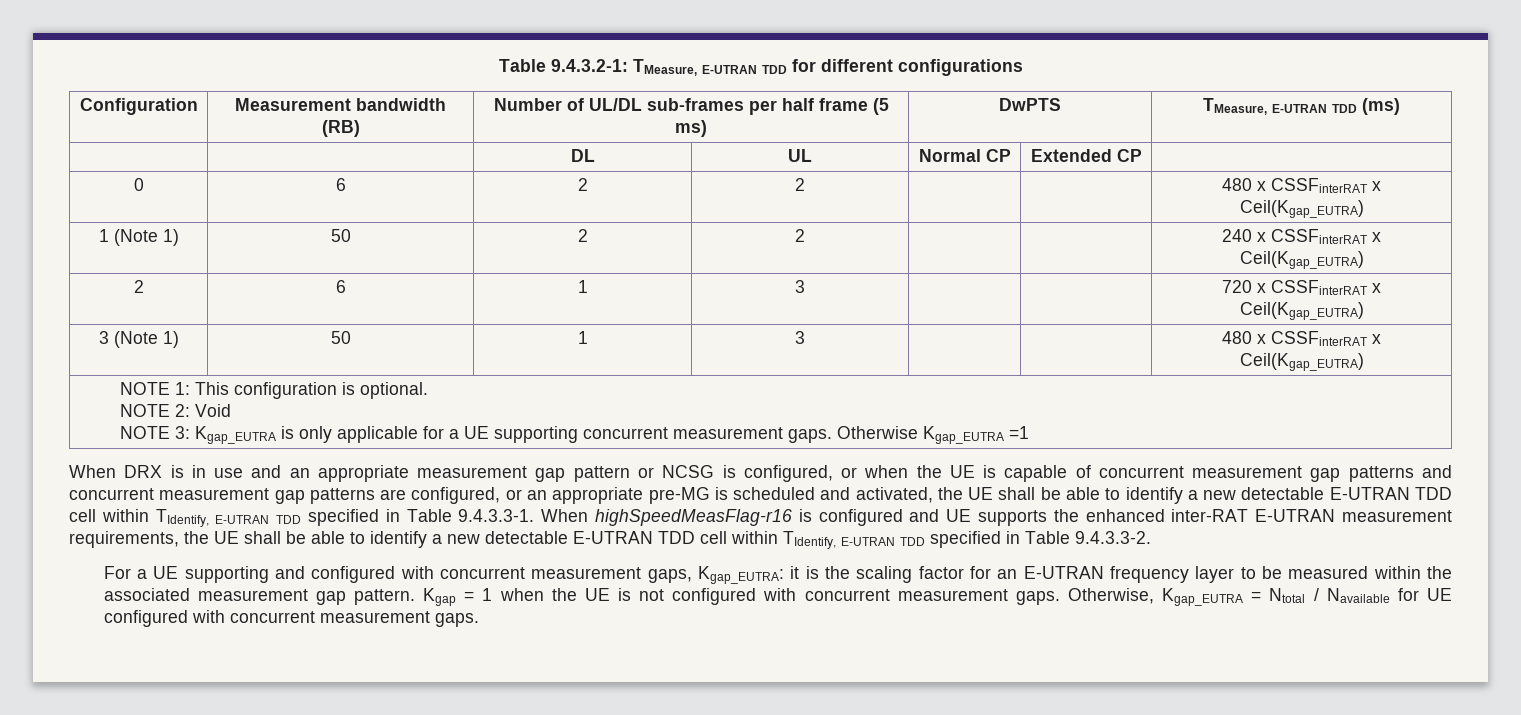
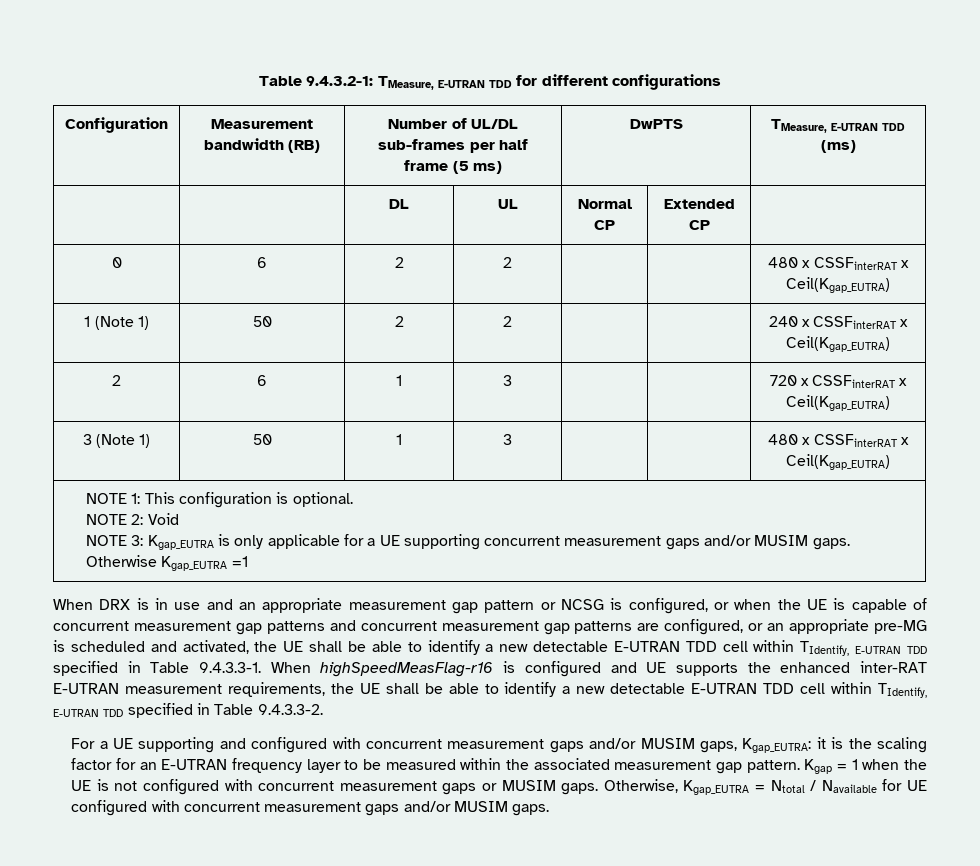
  NOTE 1: This configuration is optional.
  NOTE 2: Void
- NOTE 3: Kgap_EUTRA is only applicable for a UE supporting concurrent measurement gaps. Otherwise Kgap_EUTRA =1
+ NOTE 3: Kgap_EUTRA is only applicable for a UE supporting concurrent measurement gaps and/or MUSIM gaps. Otherwise Kgap_EUTRA =1
- For a UE supporting and configured with concurrent measurement gaps, Kgap_EUTRA: it is the scaling factor for an E-UTRAN frequency layer to be measured within the associated measurement gap pattern.
+ For a UE supporting and configured with concurrent measurement gaps and/or MUSIM gaps, Kgap_EUTRA: it is the scaling factor for an E-UTRAN frequency layer to be measured within the associated measurement gap pattern.
- Kgap = 1 when the UE is not configured with concurrent measurement gaps.
+ Kgap = 1 when the UE is not configured with concurrent measurement gaps or MUSIM gaps.
- Otherwise, Kgap_EUTRA = Ntotal / Navailable for UE configured with concurrent measurement gaps.
+ Otherwise, Kgap_EUTRA = Ntotal / Navailable for UE configured with concurrent measurement gaps and/or MUSIM gaps.

